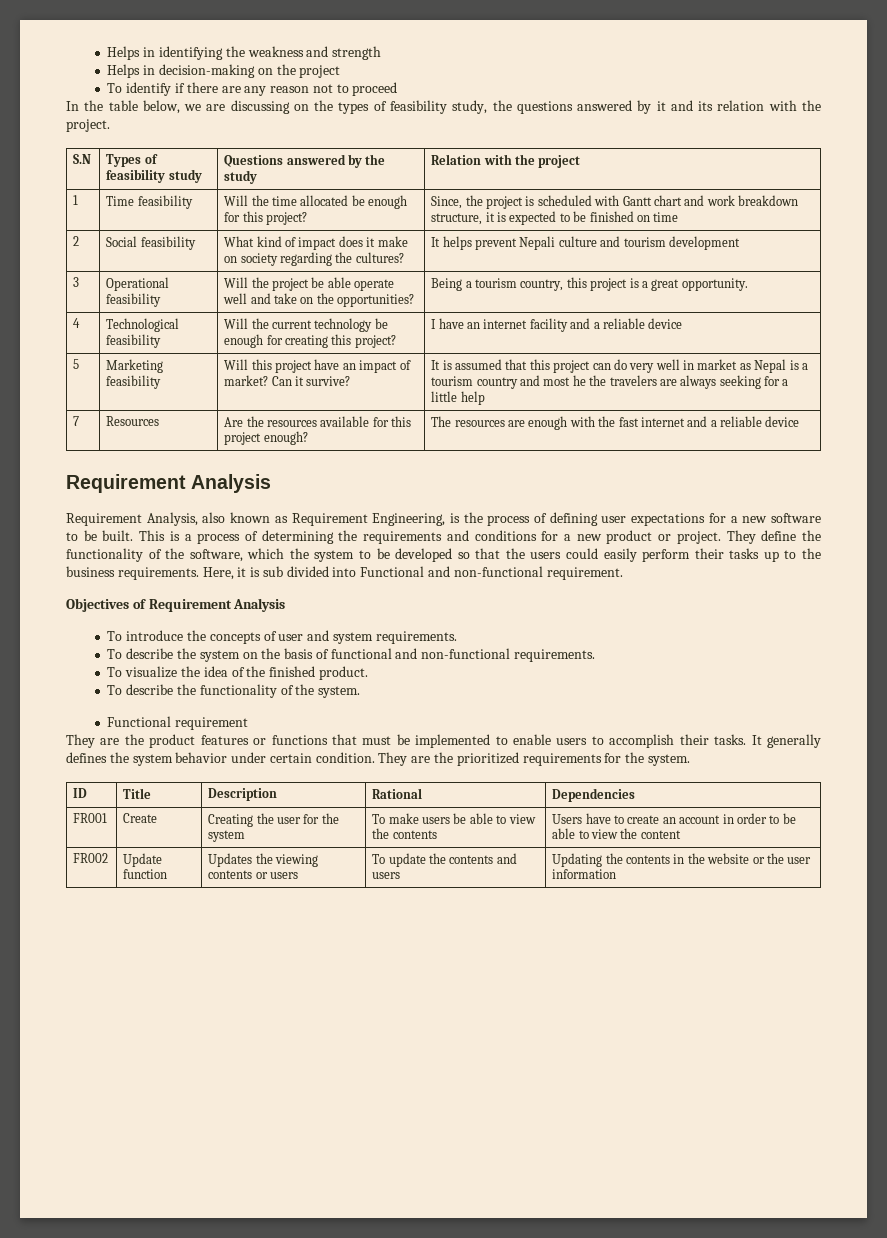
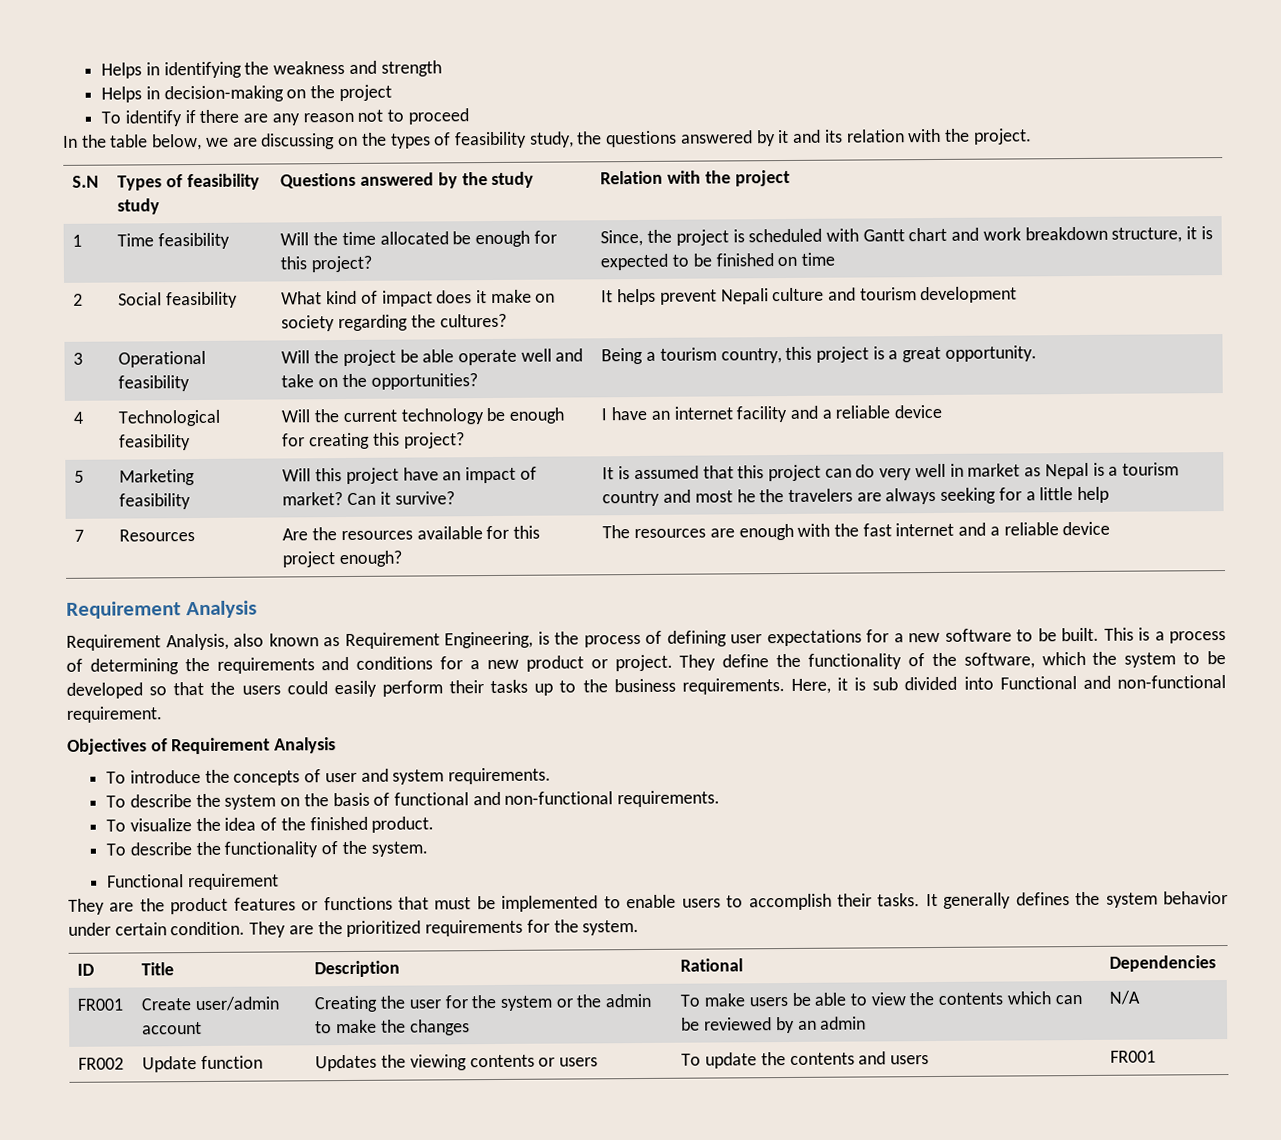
- FR001 | Create | Creating the user for the system | To make users be able to view the contents | Users have to create an account in order to be able to view the content
+ FR001 | Create user/admin account | Creating the user for the system or the admin to make the changes | To make users be able to view the contents which can be reviewed by an admin | N/A
- FR002 | Update function | Updates the viewing contents or users | To update the contents and users | Updating the contents in the website or the user information
+ FR002 | Update function | Updates the viewing contents or users | To update the contents and users | FR001

